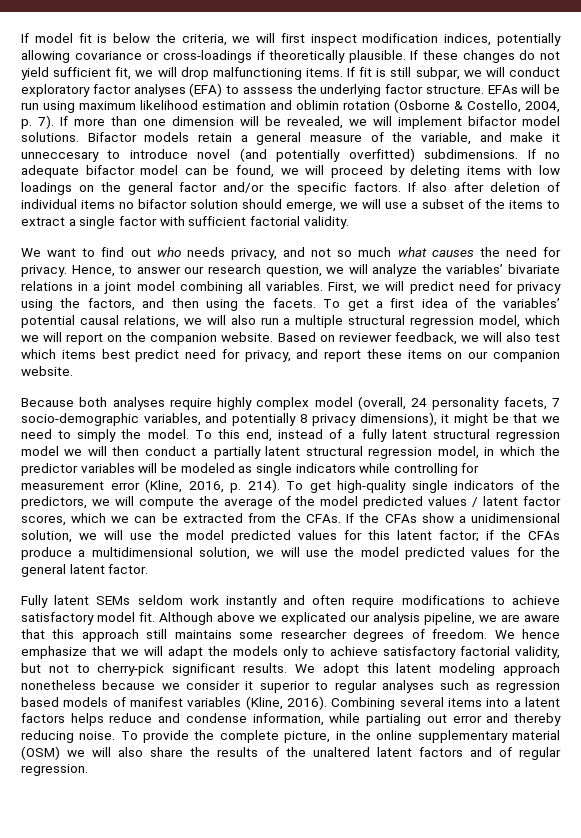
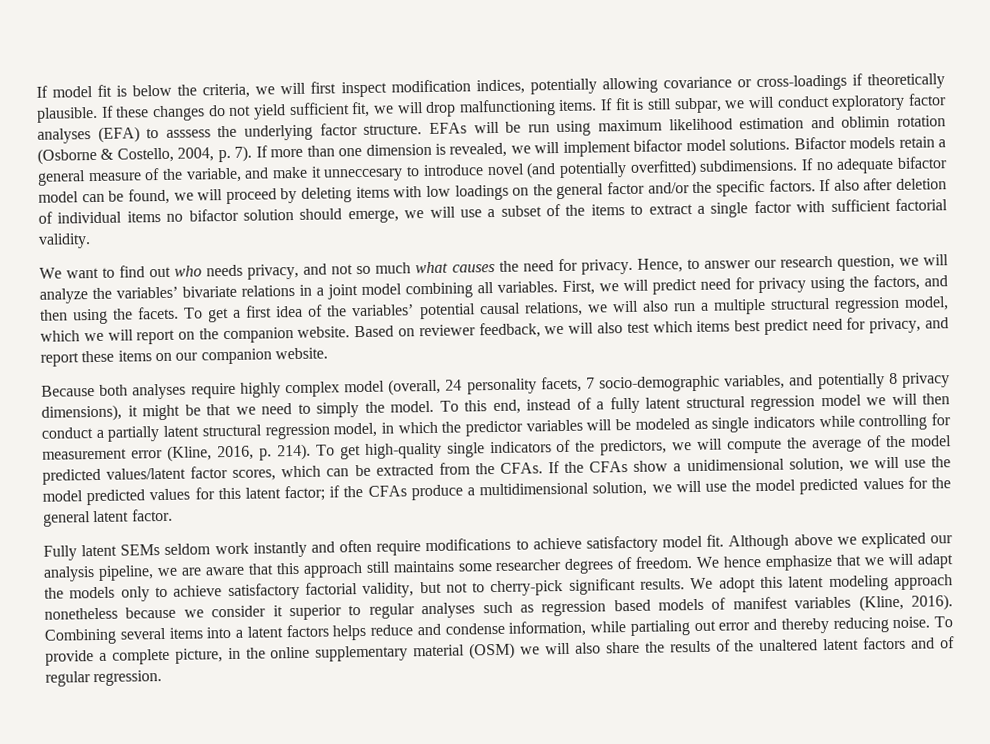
- If more than one dimension will be revealed, we will implement bifactor model solutions.
+ If more than one dimension is revealed, we will implement bifactor model solutions.
- To get high-quality single indicators of the predictors, we will compute the average of the model predicted values / latent factor scores, which we can be extracted from the CFAs.
+ To get high-quality single indicators of the predictors, we will compute the average of the model predicted values/latent factor scores, which can be extracted from the CFAs.
- To provide the complete picture, in the online supplementary material (OSM) we will also share the results of the unaltered latent factors and of regular regression.
+ To provide a complete picture, in the online supplementary material (OSM) we will also share the results of the unaltered latent factors and of regular regression.

